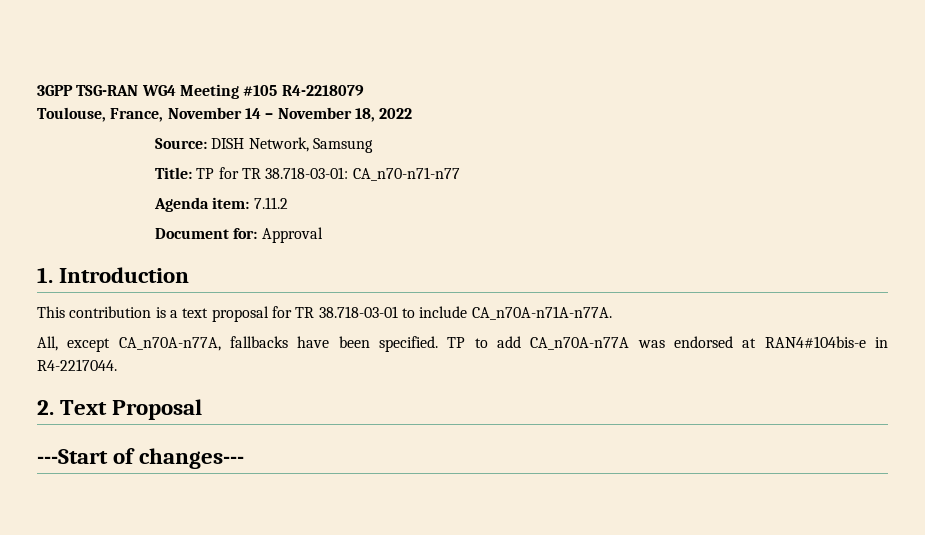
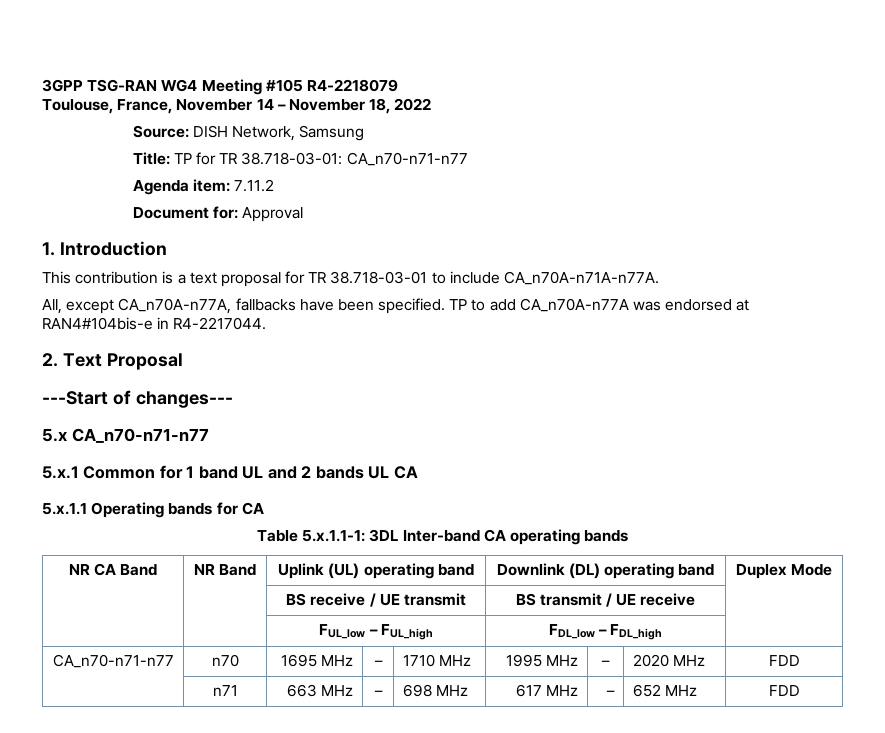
+ 5.x CA_n70-n71-n77
+ 5.x.1 Common for 1 band UL and 2 bands UL CA
+ 5.x.1.1 Operating bands for CA
+ Table 5.x.1.1-1: 3DL Inter-band CA operating bands
+ NR CA Band | NR Band | Uplink (UL) operating band | Downlink (DL) operating band | Duplex Mode
+ | | BS receive / UE transmit | BS transmit / UE receive |
+ | | FUL_low – FUL_high | FDL_low – FDL_high |
+ CA_n70-n71-n77 | n70 | 1695 MHz | – | 1710 MHz | 1995 MHz | – | 2020 MHz | FDD
+ | n71 | 663 MHz | – | 698 MHz | 617 MHz | – | 652 MHz | FDD

